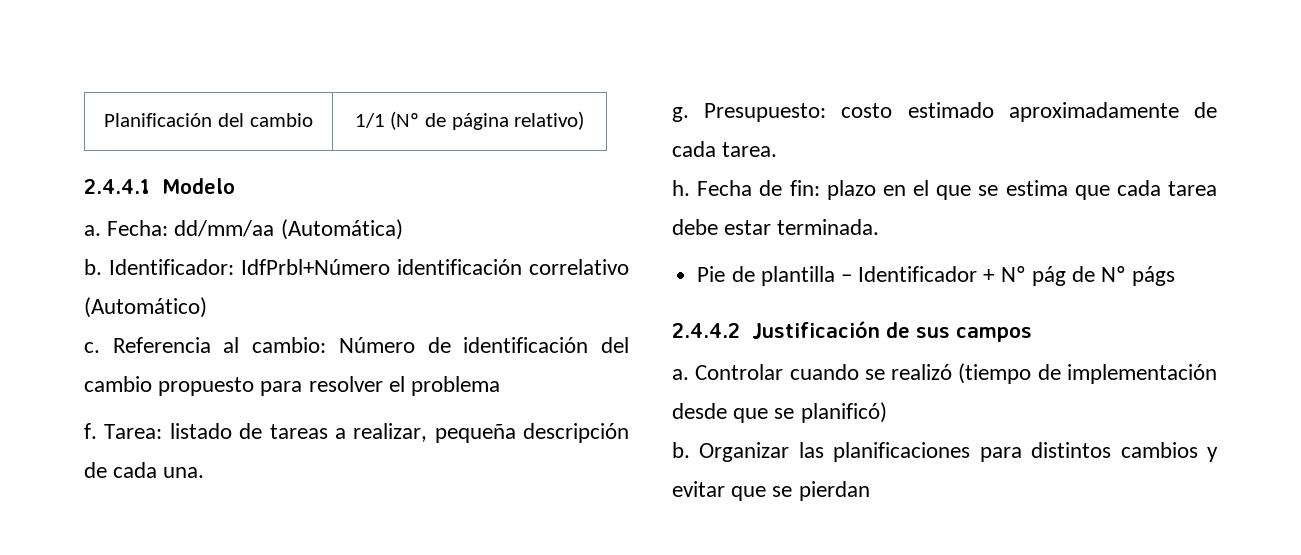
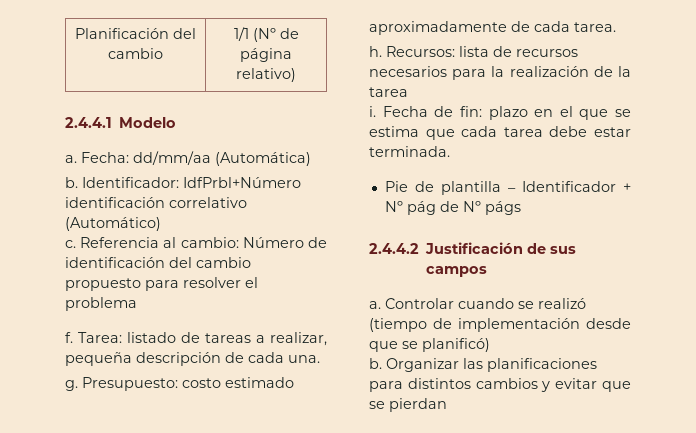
+ Recursos: lista de recursos necesarios para la realización de la tarea
+ i.

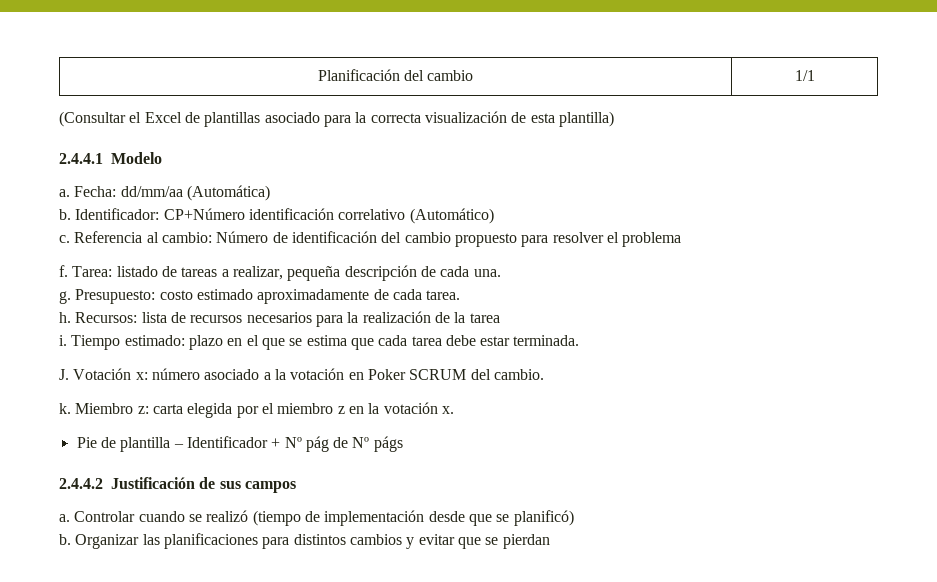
- Planificación del cambio | 1/1 (Nº de página relativo)
+ Planificación del cambio | 1/1
+ (Consultar el Excel de plantillas asociado para la correcta visualización de esta plantilla)
- Identificador: IdfPrbl+Número identificación correlativo (Automático)
+ Identificador: CP+Número identificación correlativo (Automático)
- Fecha de fin: plazo en el que se estima que cada tarea debe estar terminada.
+ Tiempo estimado: plazo en el que se estima que cada tarea debe estar terminada.
+ J. Votación x: número asociado a la votación en Poker SCRUM del cambio.
+ k. Miembro z: carta elegida por el miembro z en la votación x.

